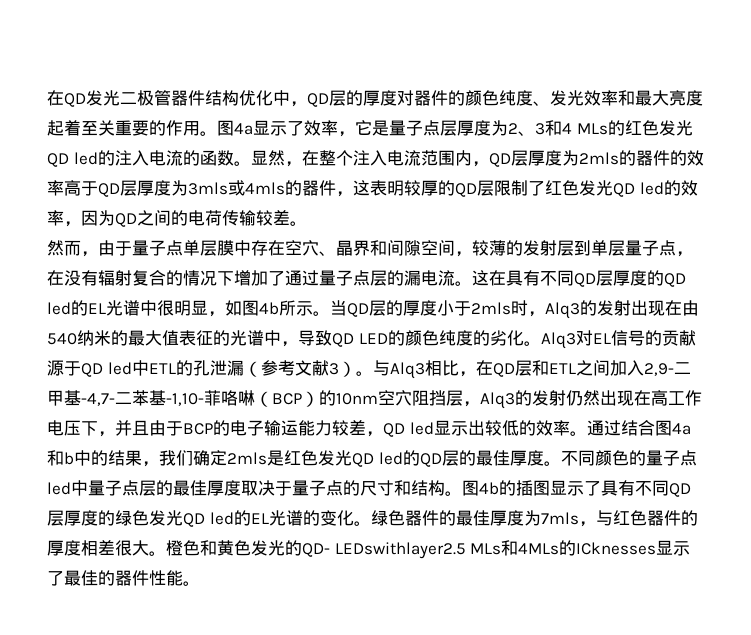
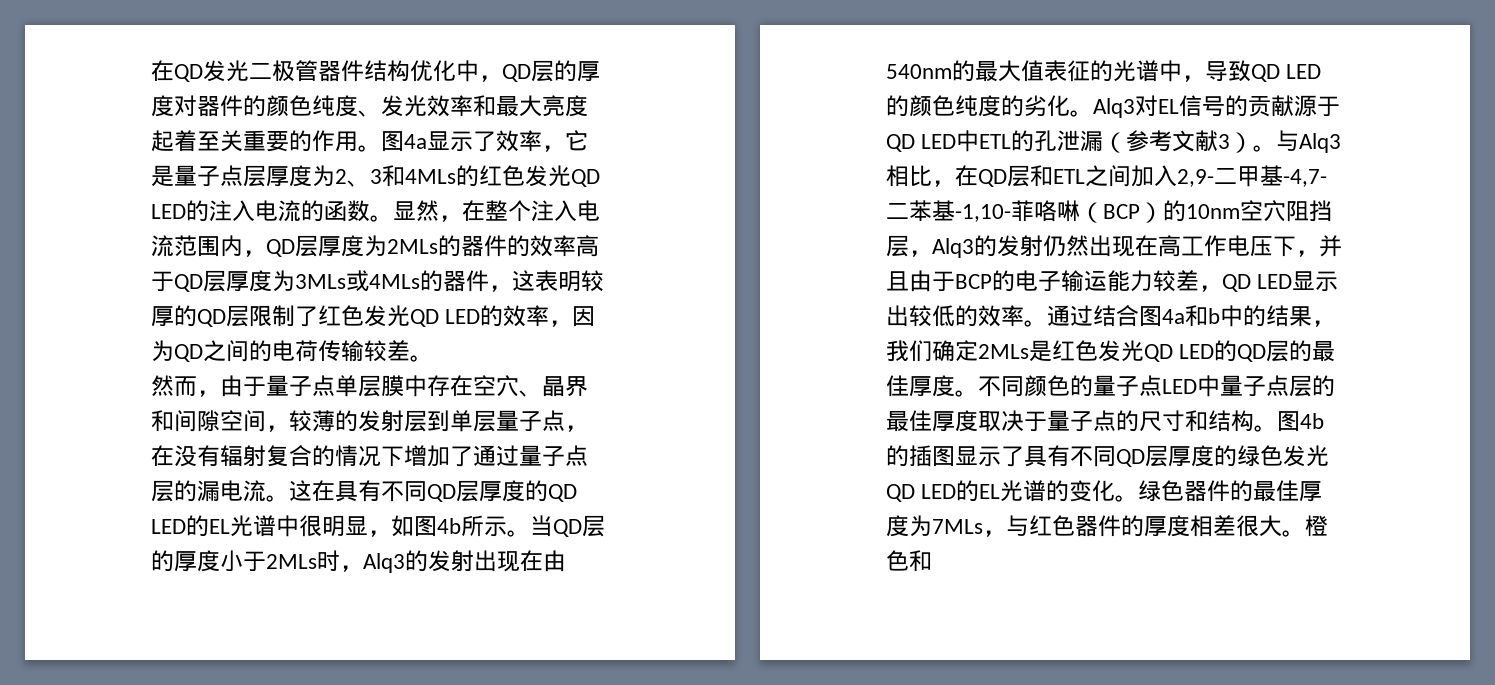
- 图4a显示了效率，它是量子点层厚度为2、3和4 MLs的红色发光QD led的注入电流的函数。
+ 图4a显示了效率，它是量子点层厚度为2、3和4MLs的红色发光QD LED的注入电流的函数。
- 显然，在整个注入电流范围内，QD层厚度为2mls的器件的效率高于QD层厚度为3mls或4mls的器件，这表明较厚的QD层限制了红色发光QD led的效率，因为QD之间的电荷传输较差。
+ 显然，在整个注入电流范围内，QD层厚度为2MLs的器件的效率高于QD层厚度为3MLs或4MLs的器件，这表明较厚的QD层限制了红色发光QD LED的效率，因为QD之间的电荷传输较差。
- 这在具有不同QD层厚度的QD led的EL光谱中很明显，如图4b所示。
+ 这在具有不同QD层厚度的QD LED的EL光谱中很明显，如图4b所示。
- 当QD层的厚度小于2mls时，Alq3的发射出现在由540纳米的最大值表征的光谱中，导致QD LED的颜色纯度的劣化。
+ 当QD层的厚度小于2MLs时，Alq3的发射出现在由540nm的最大值表征的光谱中，导致QD LED的颜色纯度的劣化。
- Alq3对EL信号的贡献源于QD led中ETL的孔泄漏（参考文献3）。
+ Alq3对EL信号的贡献源于QD LED中ETL的孔泄漏（参考文献3）。
- 与Alq3相比，在QD层和ETL之间加入2,9-二甲基-4,7-二苯基-1,10-菲咯啉（BCP）的10nm空穴阻挡层，Alq3的发射仍然出现在高工作电压下，并且由于BCP的电子输运能力较差，QD led显示出较低的效率。
+ 与Alq3相比，在QD层和ETL之间加入2,9-二甲基-4,7-二苯基-1,10-菲咯啉（BCP）的10nm空穴阻挡层，Alq3的发射仍然出现在高工作电压下，并且由于BCP的电子输运能力较差，QD LED显示出较低的效率。
- 通过结合图4a和b中的结果，我们确定2mls是红色发光QD led的QD层的最佳厚度。
+ 通过结合图4a和b中的结果，我们确定2MLs是红色发光QD LED的QD层的最佳厚度。
- 不同颜色的量子点led中量子点层的最佳厚度取决于量子点的尺寸和结构。
+ 不同颜色的量子点LED中量子点层的最佳厚度取决于量子点的尺寸和结构。
- 图4b的插图显示了具有不同QD层厚度的绿色发光QD led的EL光谱的变化。
+ 图4b的插图显示了具有不同QD层厚度的绿色发光QD LED的EL光谱的变化。
- 绿色器件的最佳厚度为7mls，与红色器件的厚度相差很大。
+ 绿色器件的最佳厚度为7MLs，与红色器件的厚度相差很大。
- 橙色和黄色发光的QD- LEDswithlayer2.5 MLs和4MLs的ICknesses显示了最佳的器件性能。
+ 橙色和

